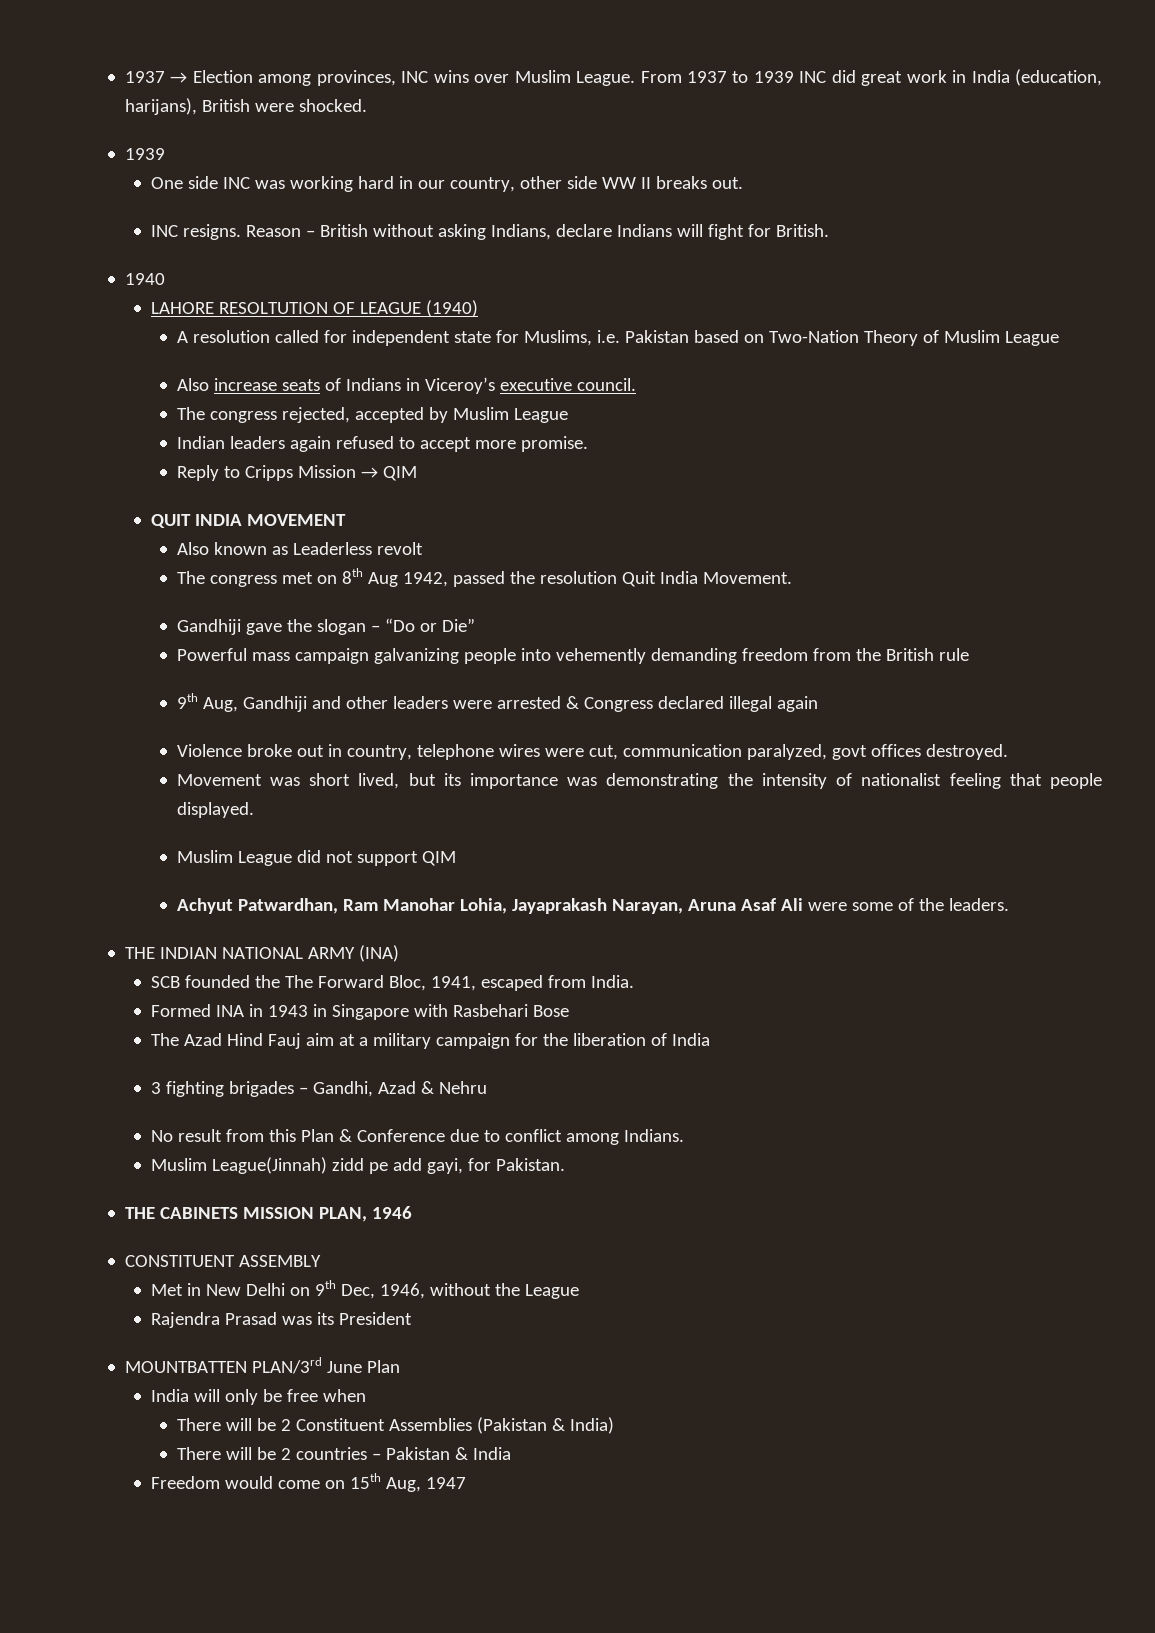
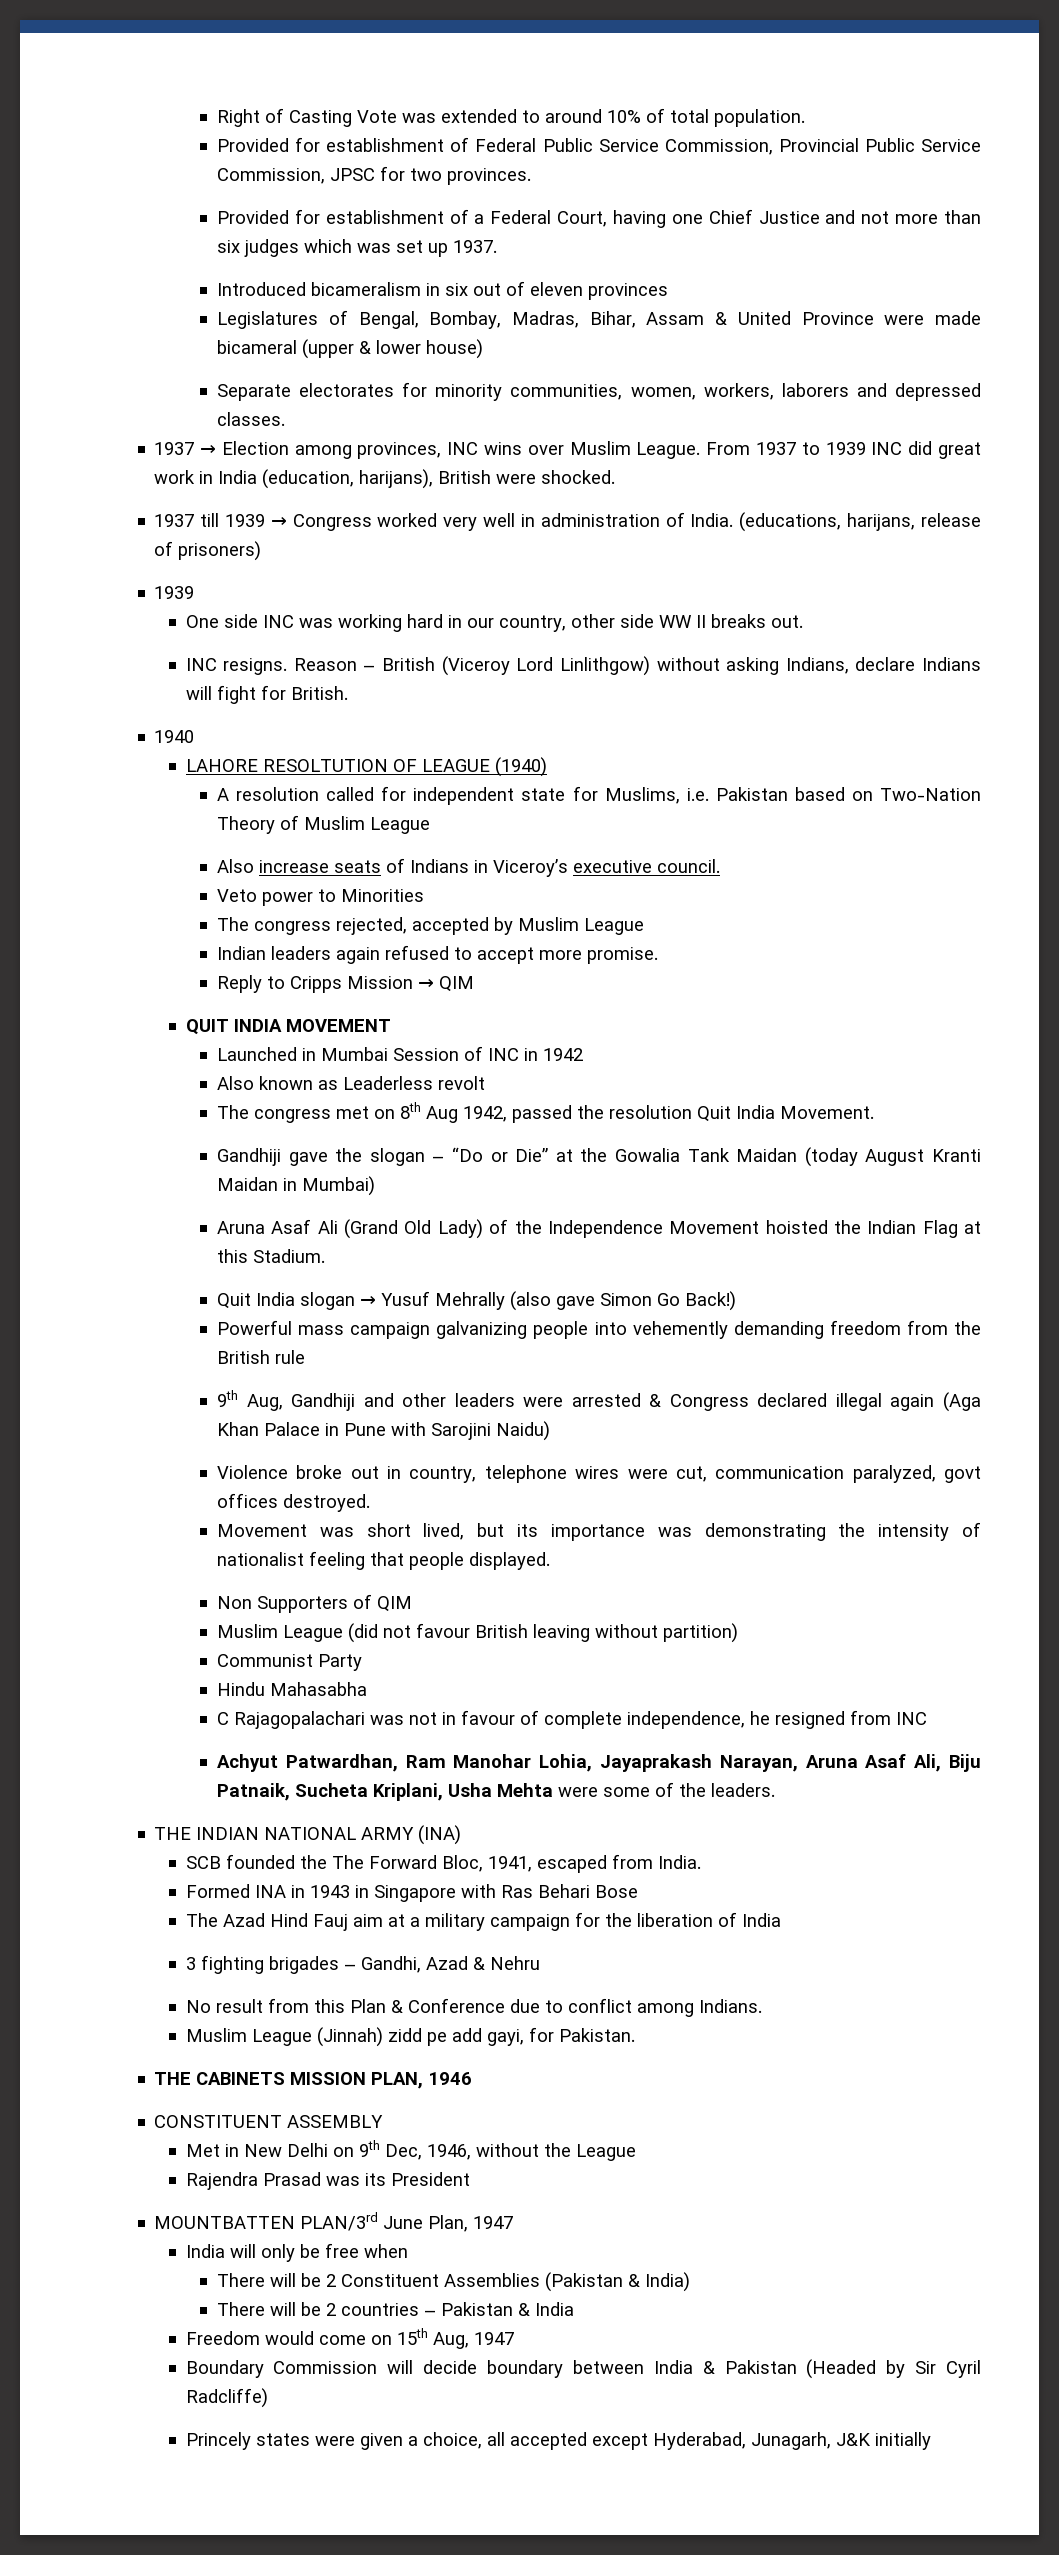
+ Right of Casting Vote was extended to around 10% of total population.
+ Provided for establishment of Federal Public Service Commission, Provincial Public Service Commission, JPSC for two provinces.
+ Provided for establishment of a Federal Court, having one Chief Justice and not more than six judges which was set up 1937.
+ Introduced bicameralism in six out of eleven provinces
+ Legislatures of Bengal, Bombay, Madras, Bihar, Assam & United Province were made bicameral (upper & lower house)
+ Separate electorates for minority communities, women, workers, laborers and depressed classes.
+ 1937 till 1939 → Congress worked very well in administration of India. (educations, harijans, release of prisoners)
- Reason – British without asking Indians, declare Indians will fight for British.
+ Reason – British (Viceroy Lord Linlithgow) without asking Indians, declare Indians will fight for British.
+ Veto power to Minorities
+ Launched in Mumbai Session of INC in 1942
- Gandhiji gave the slogan – “Do or Die”
+ Gandhiji gave the slogan – “Do or Die” at the Gowalia Tank Maidan (today August Kranti Maidan in Mumbai)
+ Aruna Asaf Ali (Grand Old Lady) of the Independence Movement hoisted the Indian Flag at this Stadium.
+ Quit India slogan → Yusuf Mehrally (also gave Simon Go Back!)
- 9th Aug, Gandhiji and other leaders were arrested & Congress declared illegal again
+ 9th Aug, Gandhiji and other leaders were arrested & Congress declared illegal again (Aga Khan Palace in Pune with Sarojini Naidu)
- Muslim League did not support QIM
+ Non Supporters of QIM
+ Muslim League (did not favour British leaving without partition)
+ Communist Party
+ Hindu Mahasabha
+ C Rajagopalachari was not in favour of complete independence, he resigned from INC
- Achyut Patwardhan, Ram Manohar Lohia, Jayaprakash Narayan, Aruna Asaf Ali were some of the leaders.
+ Achyut Patwardhan, Ram Manohar Lohia, Jayaprakash Narayan, Aruna Asaf Ali, Biju Patnaik, Sucheta Kriplani, Usha Mehta were some of the leaders.
- Formed INA in 1943 in Singapore with Rasbehari Bose
+ Formed INA in 1943 in Singapore with Ras Behari Bose
- Muslim League(Jinnah) zidd pe add gayi, for Pakistan.
+ Muslim League (Jinnah) zidd pe add gayi, for Pakistan.
- MOUNTBATTEN PLAN/3rd June Plan
+ MOUNTBATTEN PLAN/3rd June Plan, 1947
+ Boundary Commission will decide boundary between India & Pakistan (Headed by Sir Cyril Radcliffe)
+ Princely states were given a choice, all accepted except Hyderabad, Junagarh, J&K initially

